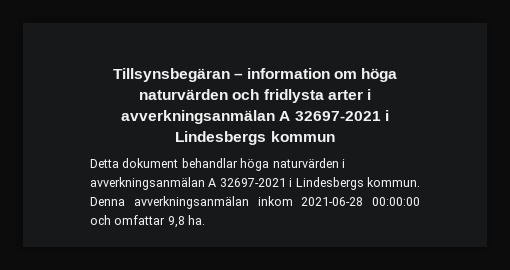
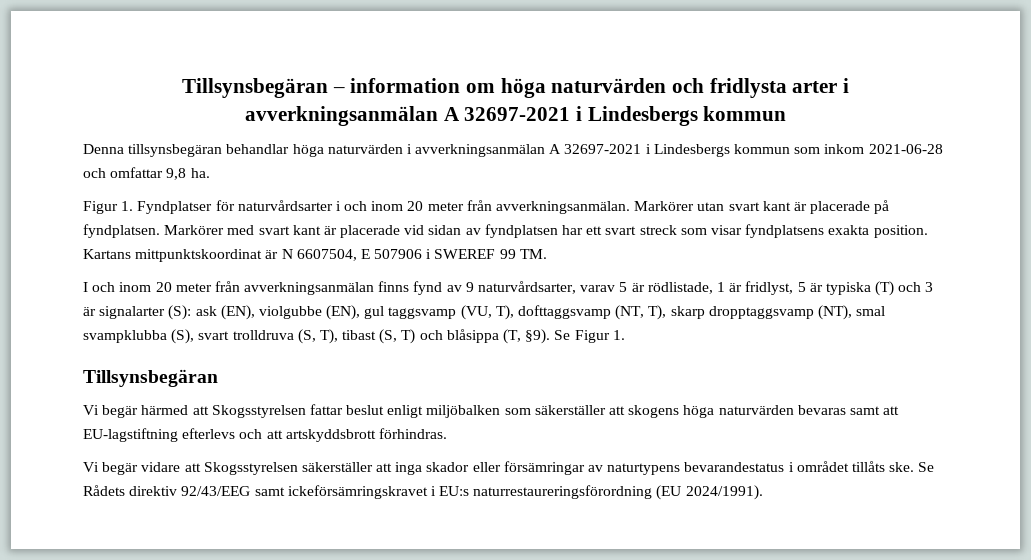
- Detta dokument behandlar höga naturvärden i avverkningsanmälan A 32697-2021 i Lindesbergs kommun. Denna avverkningsanmälan inkom 2021-06-28 00:00:00 och omfattar 9,8 ha.
+ Denna tillsynsbegäran behandlar höga naturvärden i avverkningsanmälan A 32697-2021 i Lindesbergs kommun som inkom 2021-06-28 och omfattar 9,8 ha.
+ Figur 1. Fyndplatser för naturvårdsarter i och inom 20 meter från avverkningsanmälan. Markörer utan svart kant är placerade på fyndplatsen. Markörer med svart kant är placerade vid sidan av fyndplatsen har ett svart streck som visar fyndplatsens exakta position. Kartans mittpunktskoordinat är N 6607504, E 507906 i SWEREF 99 TM.
+ I och inom 20 meter från avverkningsanmälan finns fynd av 9 naturvårdsarter, varav 5 är rödlistade, 1 är fridlyst, 5 är typiska (T) och 3 är signalarter (S): ask (EN), violgubbe (EN), gul taggsvamp (VU, T), dofttaggsvamp (NT, T), skarp dropptaggsvamp (NT), smal svampklubba (S), svart trolldruva (S, T), tibast (S, T) och blåsippa (T, §9). Se Figur 1.
+ Tillsynsbegäran
+ Vi begär härmed att Skogsstyrelsen fattar beslut enligt miljöbalken som säkerställer att skogens höga naturvärden bevaras samt att EU-lagstiftning efterlevs och att artskyddsbrott förhindras.
+ Vi begär vidare att Skogsstyrelsen säkerställer att inga skador eller försämringar av naturtypens bevarandestatus i området tillåts ske. Se Rådets direktiv 92/43/EEG samt ickeförsämringskravet i EU:s naturrestaureringsförordning (EU 2024/1991).

